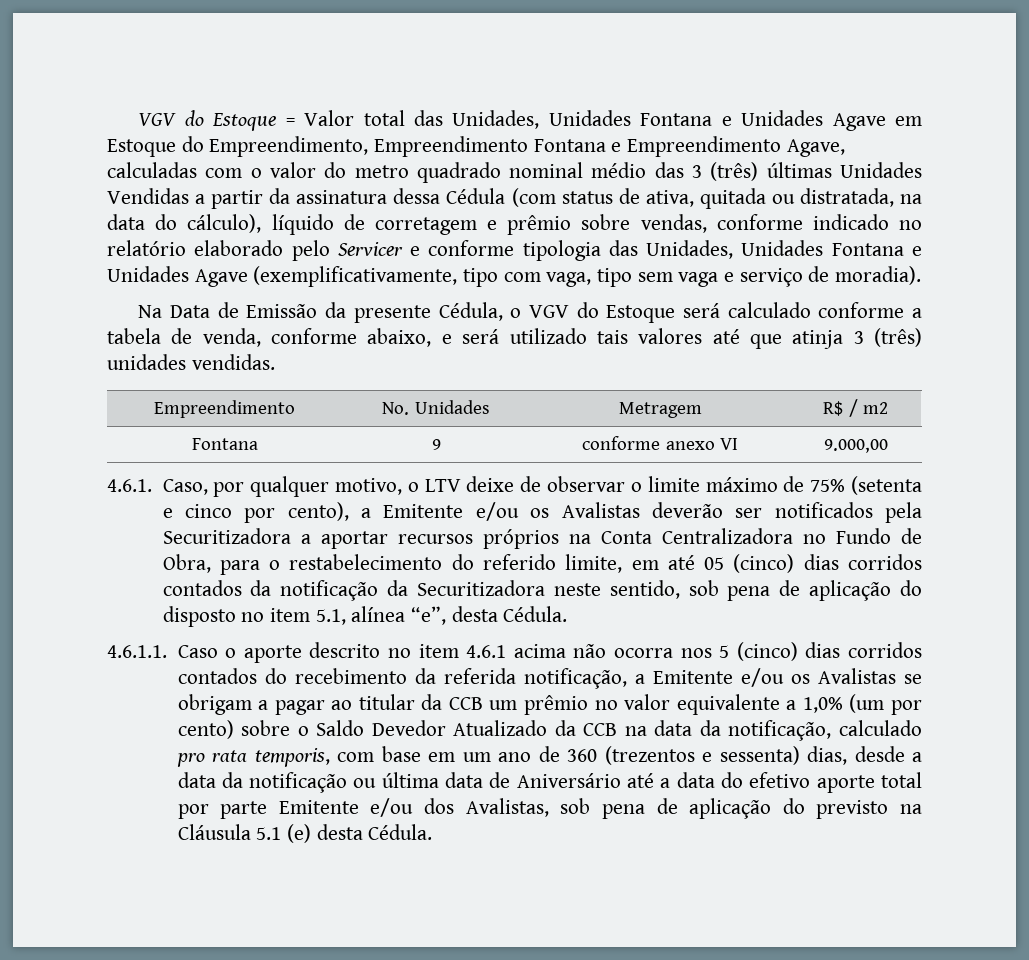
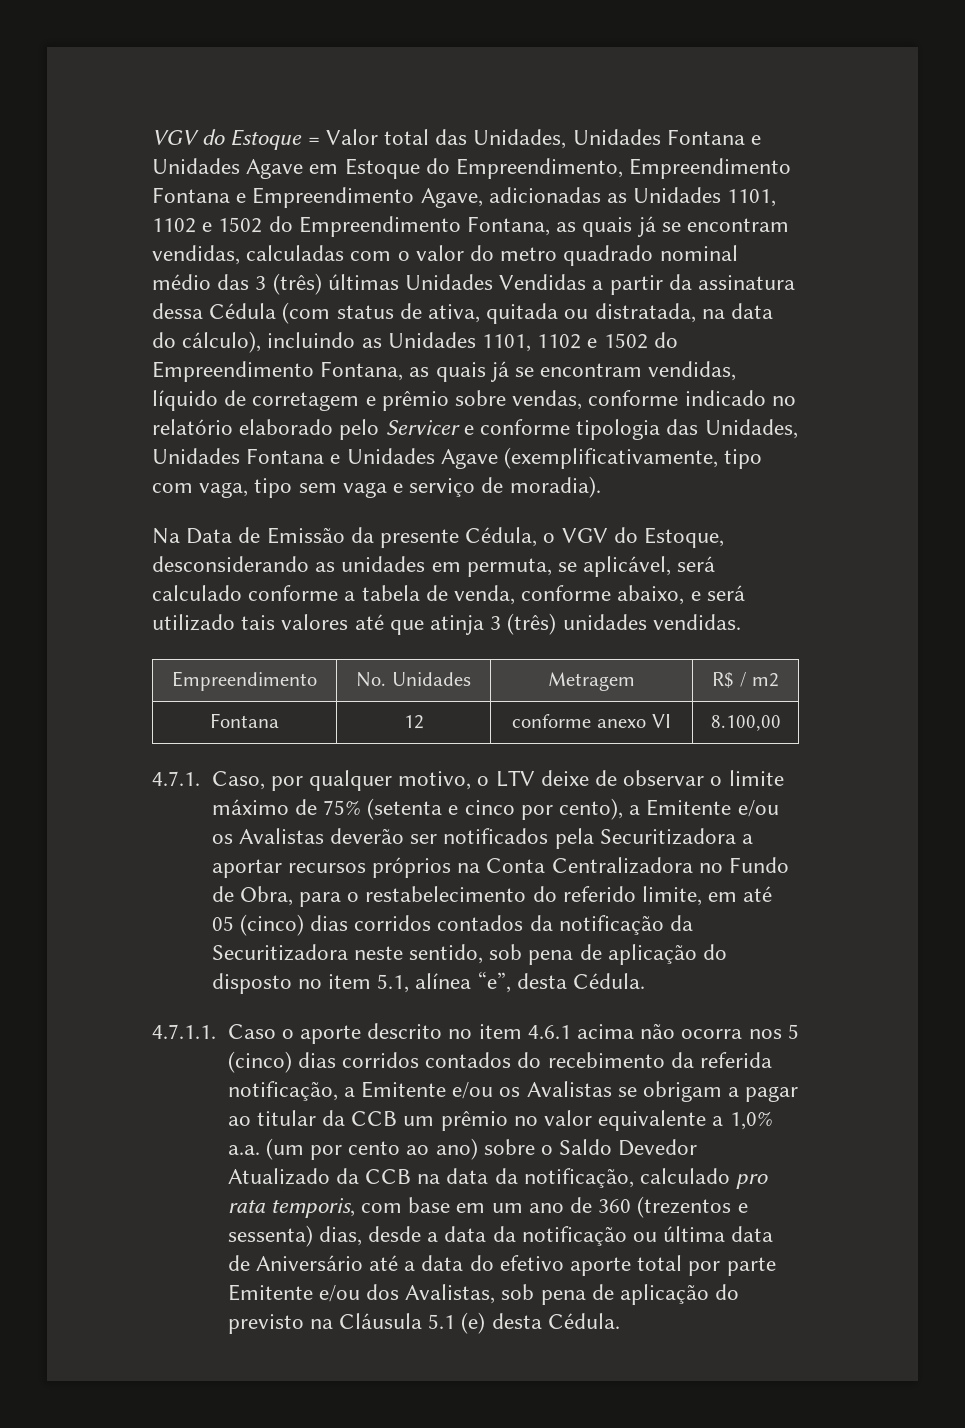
- VGV do Estoque = Valor total das Unidades, Unidades Fontana e Unidades Agave em Estoque do Empreendimento, Empreendimento Fontana e Empreendimento Agave, calculadas com o valor do metro quadrado nominal médio das 3 (três) últimas Unidades Vendidas a partir da assinatura dessa Cédula (com status de ativa, quitada ou distratada, na data do cálculo), líquido de corretagem e prêmio sobre vendas, conforme indicado no relatório elaborado pelo Servicer e conforme tipologia das Unidades, Unidades Fontana e Unidades Agave (exemplificativamente, tipo com vaga, tipo sem vaga e serviço de moradia).
+ VGV do Estoque = Valor total das Unidades, Unidades Fontana e Unidades Agave em Estoque do Empreendimento, Empreendimento Fontana e Empreendimento Agave, adicionadas as Unidades 1101, 1102 e 1502 do Empreendimento Fontana, as quais já se encontram vendidas, calculadas com o valor do metro quadrado nominal médio das 3 (três) últimas Unidades Vendidas a partir da assinatura dessa Cédula (com status de ativa, quitada ou distratada, na data do cálculo), incluindo as Unidades 1101, 1102 e 1502 do Empreendimento Fontana, as quais já se encontram vendidas, líquido de corretagem e prêmio sobre vendas, conforme indicado no relatório elaborado pelo Servicer e conforme tipologia das Unidades, Unidades Fontana e Unidades Agave (exemplificativamente, tipo com vaga, tipo sem vaga e serviço de moradia).
- Na Data de Emissão da presente Cédula, o VGV do Estoque será calculado conforme a tabela de venda, conforme abaixo, e será utilizado tais valores até que atinja 3 (três) unidades vendidas.
+ Na Data de Emissão da presente Cédula, o VGV do Estoque, desconsiderando as unidades em permuta, se aplicável, será calculado conforme a tabela de venda, conforme abaixo, e será utilizado tais valores até que atinja 3 (três) unidades vendidas.
- Fontana | 9 | conforme anexo VI | 9.000,00
- 4.6.1. Caso, por qualquer motivo, o LTV deixe de observar o limite máximo de 75% (setenta e cinco por cento), a Emitente e/ou os Avalistas deverão ser notificados pela Securitizadora a aportar recursos próprios na Conta Centralizadora no Fundo de Obra, para o restabelecimento do referido limite, em até 05 (cinco) dias corridos contados da notificação da Securitizadora neste sentido, sob pena de aplicação do disposto no item 5.1, alínea “e”, desta Cédula.
+ Fontana | 12 | conforme anexo VI | 8.100,00
+ 4.7.1. Caso, por qualquer motivo, o LTV deixe de observar o limite máximo de 75% (setenta e cinco por cento), a Emitente e/ou os Avalistas deverão ser notificados pela Securitizadora a aportar recursos próprios na Conta Centralizadora no Fundo de Obra, para o restabelecimento do referido limite, em até 05 (cinco) dias corridos contados da notificação da Securitizadora neste sentido, sob pena de aplicação do disposto no item 5.1, alínea “e”, desta Cédula.
- 4.6.1.1. Caso o aporte descrito no item 4.6.1 acima não ocorra nos 5 (cinco) dias corridos contados do recebimento da referida notificação, a Emitente e/ou os Avalistas se obrigam a pagar ao titular da CCB um prêmio no valor equivalente a 1,0% (um por cento) sobre o Saldo Devedor Atualizado da CCB na data da notificação, calculado pro rata temporis, com base em um ano de 360 (trezentos e sessenta) dias, desde a data da notificação ou última data de Aniversário até a data do efetivo aporte total por parte Emitente e/ou dos Avalistas, sob pena de aplicação do previsto na Cláusula 5.1 (e) desta Cédula.
+ 4.7.1.1. Caso o aporte descrito no item 4.6.1 acima não ocorra nos 5 (cinco) dias corridos contados do recebimento da referida notificação, a Emitente e/ou os Avalistas se obrigam a pagar ao titular da CCB um prêmio no valor equivalente a 1,0% a.a. (um por cento ao ano) sobre o Saldo Devedor Atualizado da CCB na data da notificação, calculado pro rata temporis, com base em um ano de 360 (trezentos e sessenta) dias, desde a data da notificação ou última data de Aniversário até a data do efetivo aporte total por parte Emitente e/ou dos Avalistas, sob pena de aplicação do previsto na Cláusula 5.1 (e) desta Cédula.

